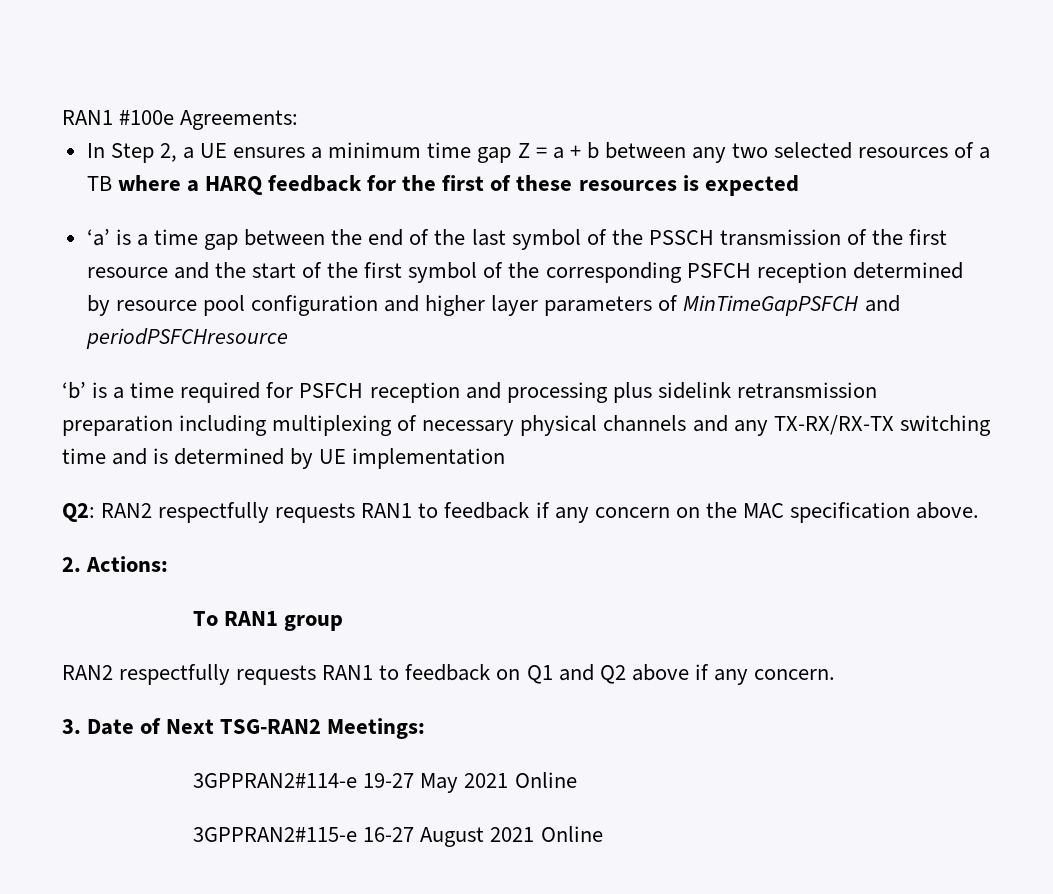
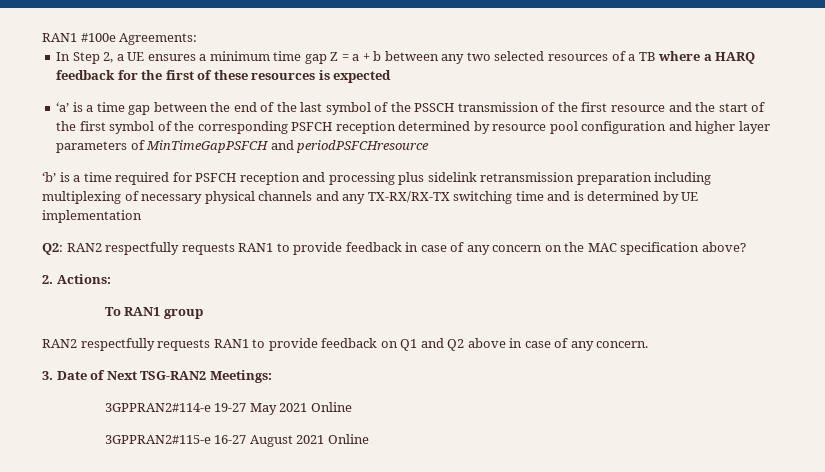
- Q2: RAN2 respectfully requests RAN1 to feedback if any concern on the MAC specification above.
+ Q2: RAN2 respectfully requests RAN1 to provide feedback in case of any concern on the MAC specification above?
- RAN2 respectfully requests RAN1 to feedback on Q1 and Q2 above if any concern.
+ RAN2 respectfully requests RAN1 to provide feedback on Q1 and Q2 above in case of any concern.

